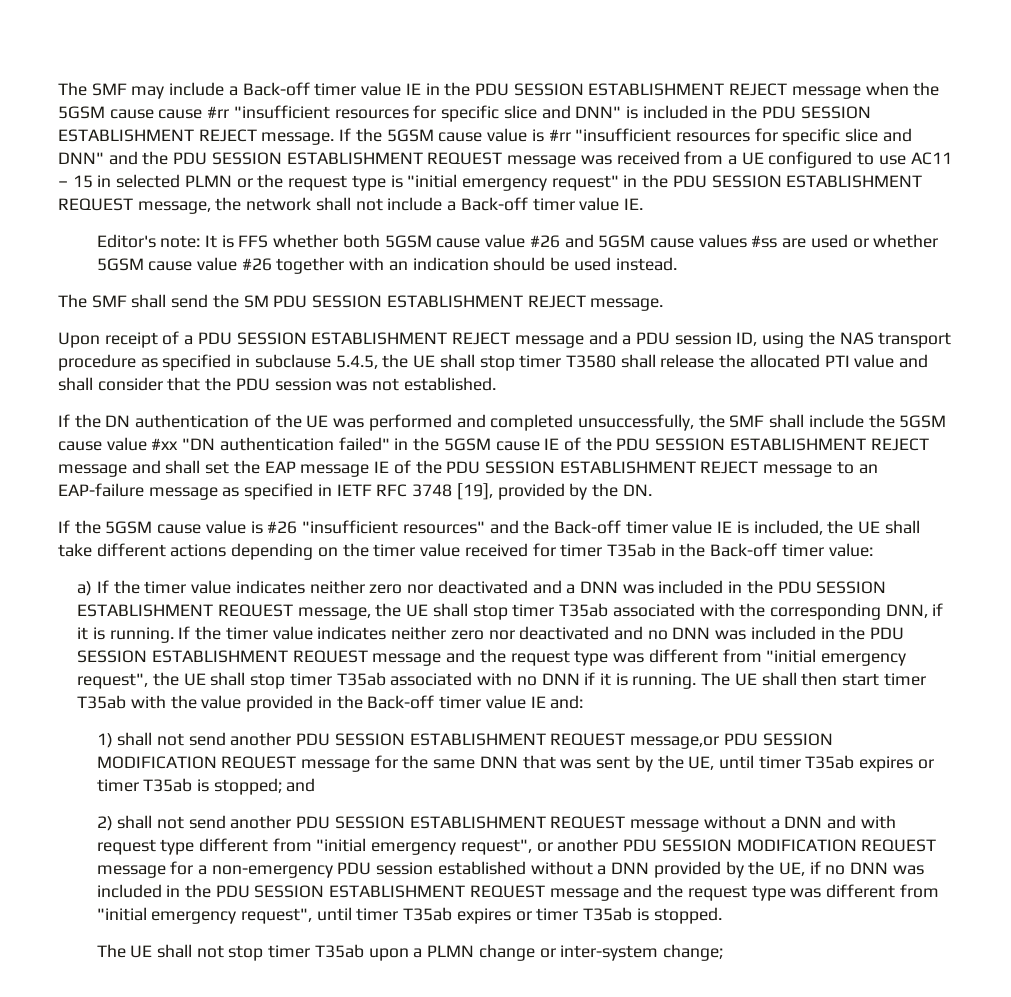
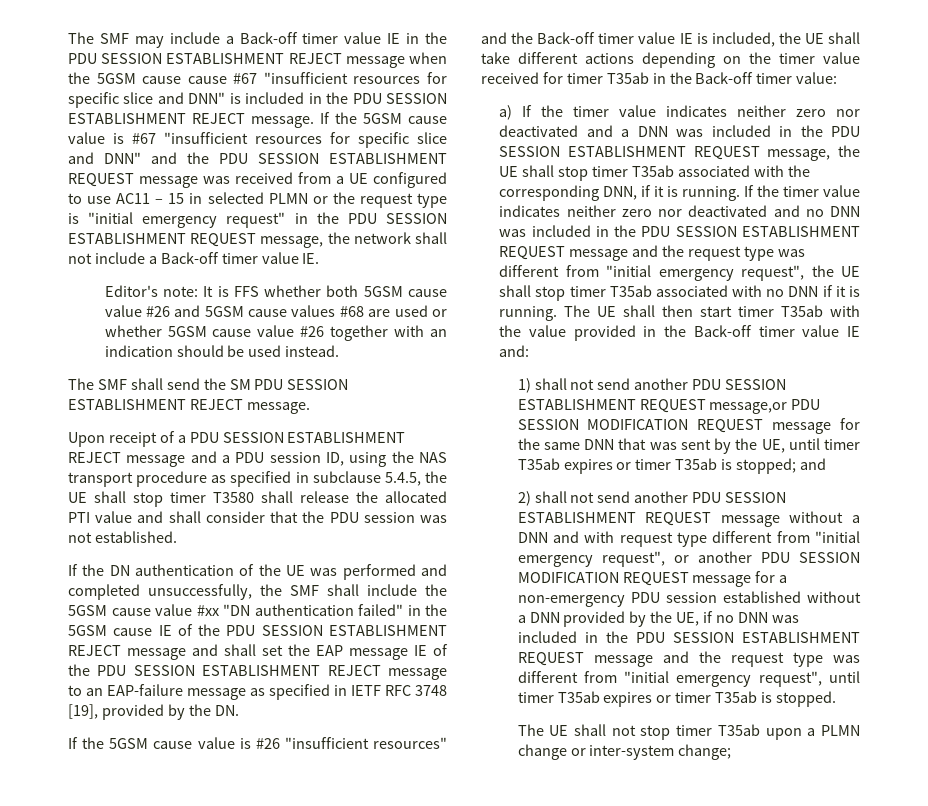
- The SMF may include a Back-off timer value IE in the PDU SESSION ESTABLISHMENT REJECT message when the 5GSM cause cause #rr "insufficient resources for specific slice and DNN" is included in the PDU SESSION ESTABLISHMENT REJECT message.
+ The SMF may include a Back-off timer value IE in the PDU SESSION ESTABLISHMENT REJECT message when the 5GSM cause cause #67 "insufficient resources for specific slice and DNN" is included in the PDU SESSION ESTABLISHMENT REJECT message.
- If the 5GSM cause value is #rr "insufficient resources for specific slice and DNN" and the PDU SESSION ESTABLISHMENT REQUEST message was received from a UE configured to use AC11 – 15 in selected PLMN or the request type is "initial emergency request" in the PDU SESSION ESTABLISHMENT REQUEST message, the network shall not include a Back-off timer value IE.
+ If the 5GSM cause value is #67 "insufficient resources for specific slice and DNN" and the PDU SESSION ESTABLISHMENT REQUEST message was received from a UE configured to use AC11 – 15 in selected PLMN or the request type is "initial emergency request" in the PDU SESSION ESTABLISHMENT REQUEST message, the network shall not include a Back-off timer value IE.
- Editor's note: It is FFS whether both 5GSM cause value #26 and 5GSM cause values #ss are used or whether 5GSM cause value #26 together with an indication should be used instead.
+ Editor's note: It is FFS whether both 5GSM cause value #26 and 5GSM cause values #68 are used or whether 5GSM cause value #26 together with an indication should be used instead.

